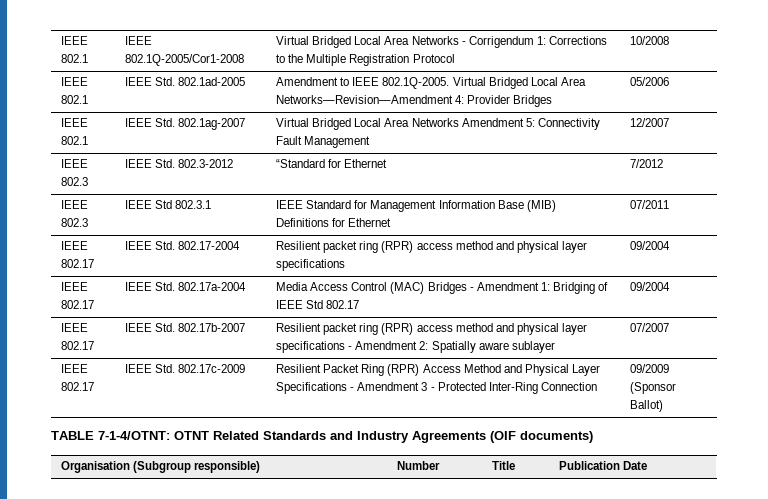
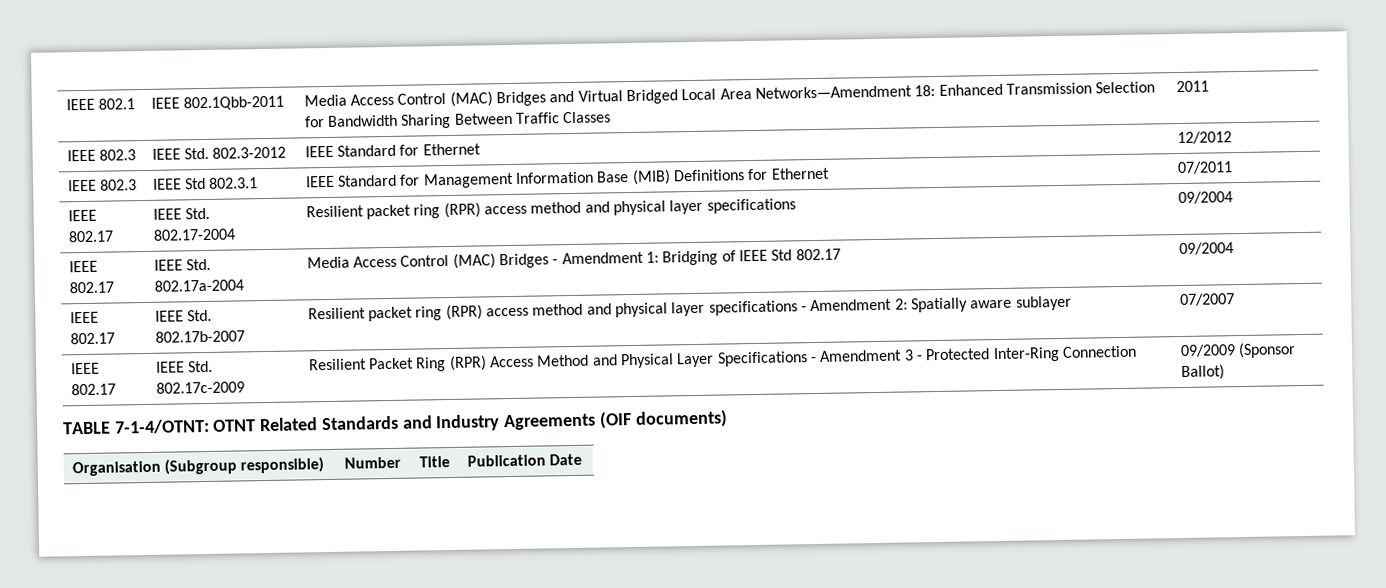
- IEEE 802.1 | IEEE 802.1Q-2005/Cor1-2008 | Virtual Bridged Local Area Networks - Corrigendum 1: Corrections to the Multiple Registration Protocol | 10/2008
- IEEE 802.1 | IEEE Std. 802.1ad-2005 | Amendment to IEEE 802.1Q-2005. Virtual Bridged Local Area Networks—Revision—Amendment 4: Provider Bridges | 05/2006
- IEEE 802.1 | IEEE Std. 802.1ag-2007 | Virtual Bridged Local Area Networks Amendment 5: Connectivity Fault Management | 12/2007
+ IEEE 802.1 | IEEE 802.1Qbb-2011 | Media Access Control (MAC) Bridges and Virtual Bridged Local Area Networks—Amendment 18: Enhanced Transmission Selection for Bandwidth Sharing Between Traffic Classes | 2011
- IEEE 802.3 | IEEE Std. 802.3-2012 | “Standard for Ethernet | 7/2012
+ IEEE 802.3 | IEEE Std. 802.3-2012 | IEEE Standard for Ethernet | 12/2012

